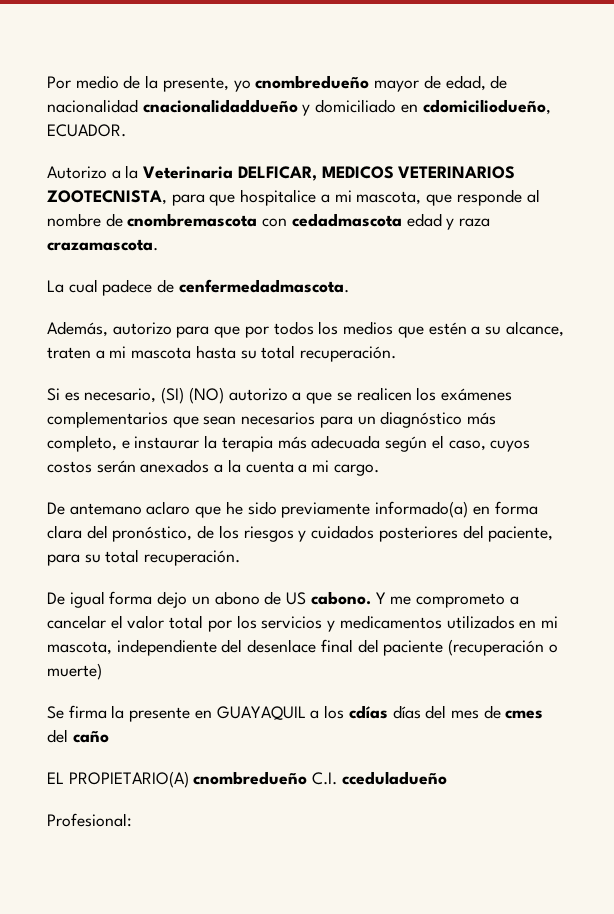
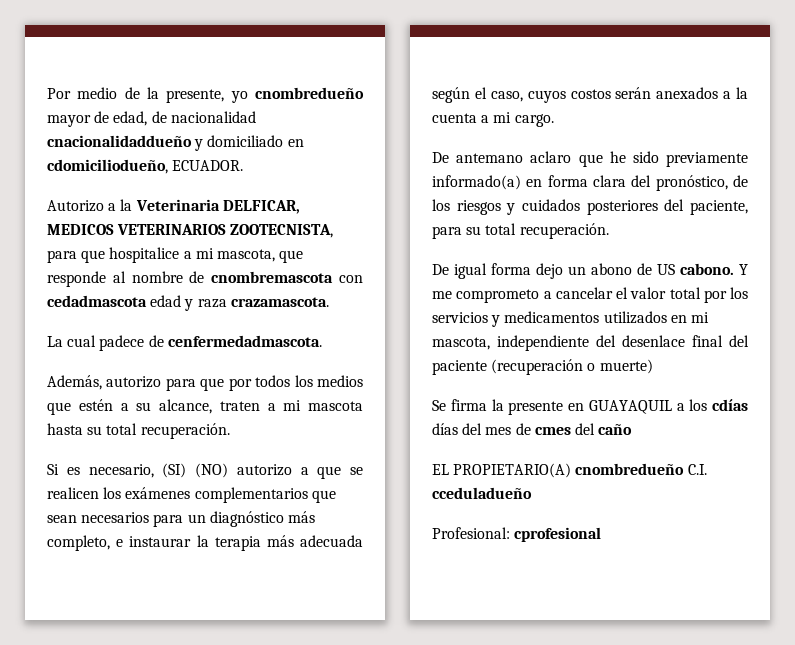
- Profesional:
+ Profesional: cprofesional

